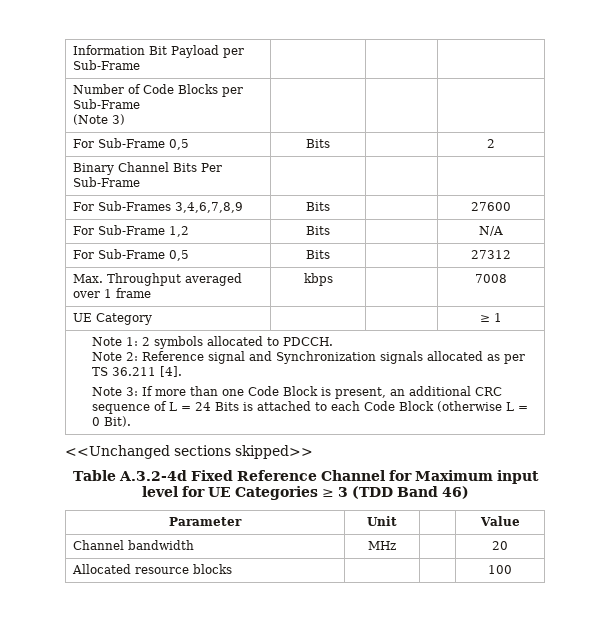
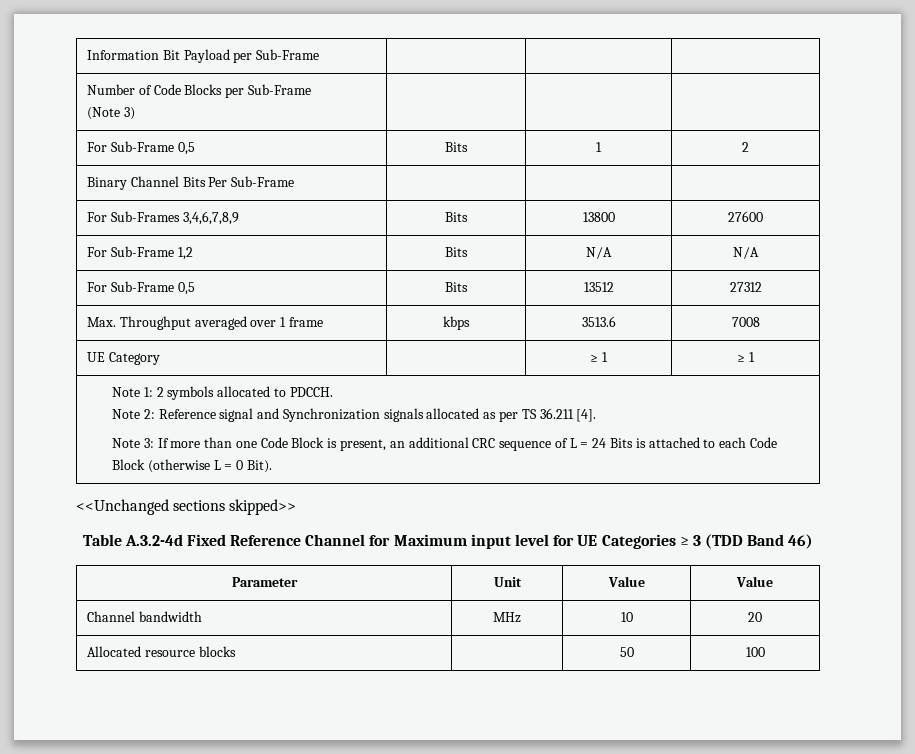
- For Sub-Frame 0,5 | Bits | | 2
+ For Sub-Frame 0,5 | Bits | 1 | 2
- For Sub-Frames 3,4,6,7,8,9 | Bits | | 27600
+ For Sub-Frames 3,4,6,7,8,9 | Bits | 13800 | 27600
- For Sub-Frame 1,2 | Bits | | N/A
+ For Sub-Frame 1,2 | Bits | N/A | N/A
- For Sub-Frame 0,5 | Bits | | 27312
+ For Sub-Frame 0,5 | Bits | 13512 | 27312
- Max. Throughput averaged over 1 frame | kbps | | 7008
+ Max. Throughput averaged over 1 frame | kbps | 3513.6 | 7008
- UE Category | | | ≥ 1
+ UE Category | | ≥ 1 | ≥ 1
- Parameter | Unit | | Value
+ Parameter | Unit | Value | Value
- Channel bandwidth | MHz | | 20
+ Channel bandwidth | MHz | 10 | 20
- Allocated resource blocks | | | 100
+ Allocated resource blocks | | 50 | 100

